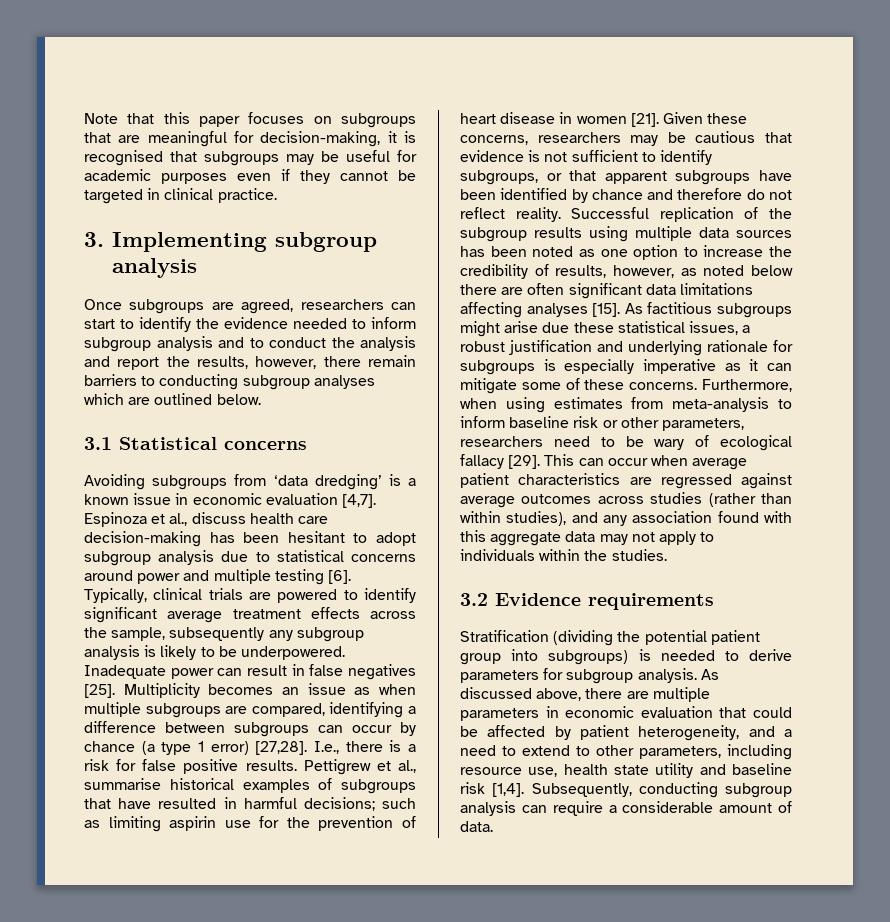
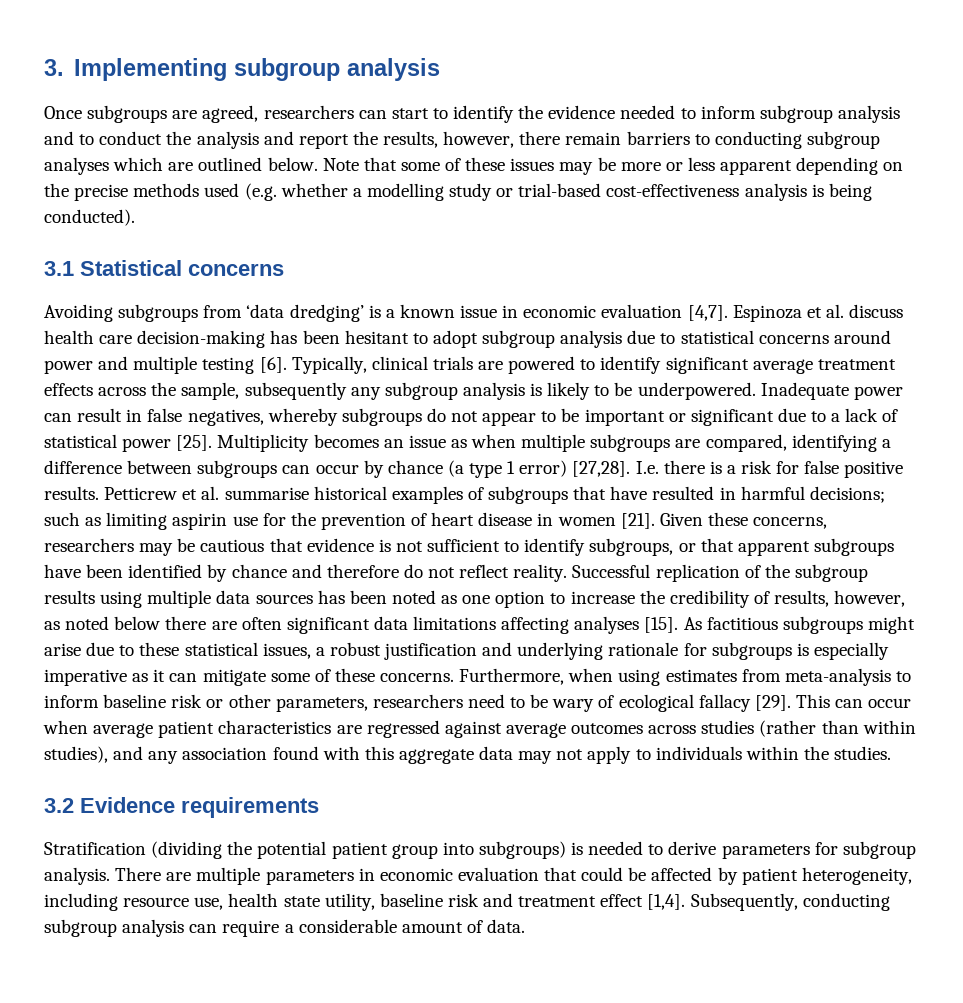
- Note that this paper focuses on subgroups that are meaningful for decision-making, it is recognised that subgroups may be useful for academic purposes even if they cannot be targeted in clinical practice.
+ Note that some of these issues may be more or less apparent depending on the precise methods used (e.g. whether a modelling study or trial-based cost-effectiveness analysis is being conducted).
- Espinoza et al., discuss health care decision-making has been hesitant to adopt subgroup analysis due to statistical concerns around power and multiple testing [6].
+ Espinoza et al. discuss health care decision-making has been hesitant to adopt subgroup analysis due to statistical concerns around power and multiple testing [6].
- Inadequate power can result in false negatives [25].
+ Inadequate power can result in false negatives, whereby subgroups do not appear to be important or significant due to a lack of statistical power [25].
- I.e., there is a risk for false positive results.
+ I.e. there is a risk for false positive results.
- Pettigrew et al., summarise historical examples of subgroups that have resulted in harmful decisions; such as limiting aspirin use for the prevention of heart disease in women [21].
+ Petticrew et al. summarise historical examples of subgroups that have resulted in harmful decisions; such as limiting aspirin use for the prevention of heart disease in women [21].
- As factitious subgroups might arise due these statistical issues, a robust justification and underlying rationale for subgroups is especially imperative as it can mitigate some of these concerns.
+ As factitious subgroups might arise due to these statistical issues, a robust justification and underlying rationale for subgroups is especially imperative as it can mitigate some of these concerns.
- As discussed above, there are multiple parameters in economic evaluation that could be affected by patient heterogeneity, and a need to extend to other parameters, including resource use, health state utility and baseline risk [1,4].
+ There are multiple parameters in economic evaluation that could be affected by patient heterogeneity, including resource use, health state utility, baseline risk and treatment effect [1,4].

